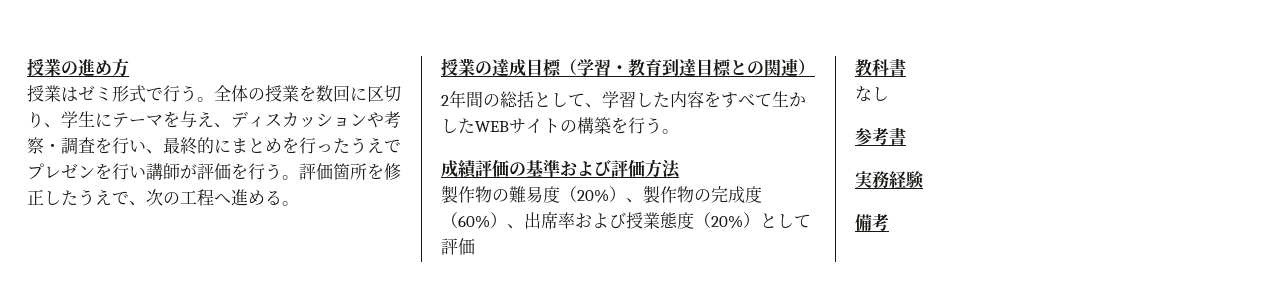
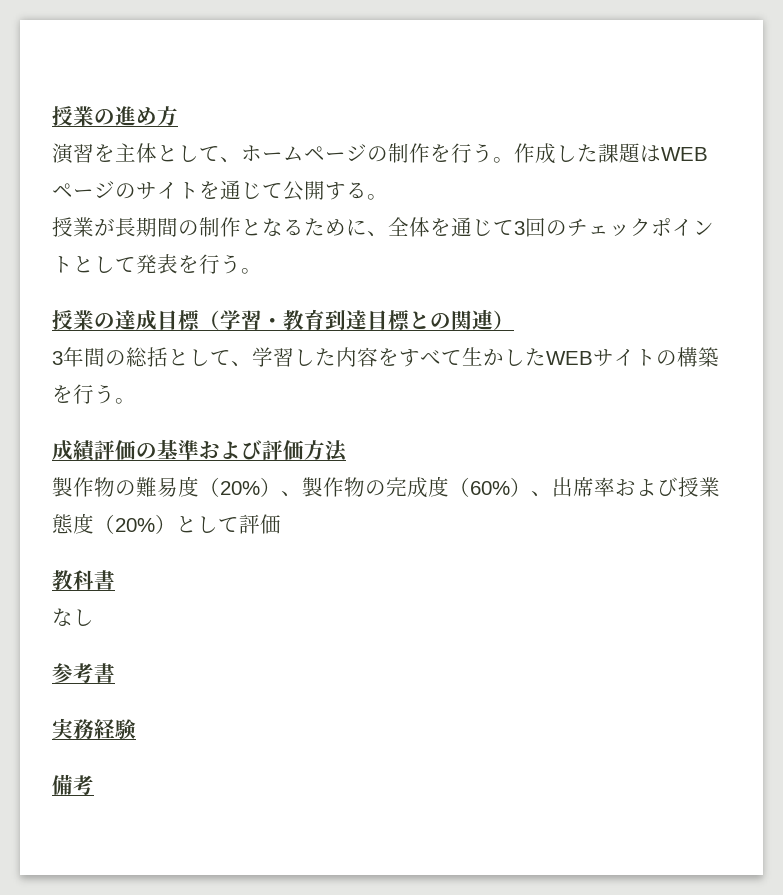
- 授業はゼミ形式で行う。全体の授業を数回に区切り、学生にテーマを与え、ディスカッションや考察・調査を行い、最終的にまとめを行ったうえでプレゼンを行い講師が評価を行う。評価箇所を修正したうえで、次の工程へ進める。
+ 演習を主体として、ホームページの制作を行う。作成した課題はWEBページのサイトを通じて公開する。
+ 授業が長期間の制作となるために、全体を通じて3回のチェックポイントとして発表を行う。
- 2年間の総括として、学習した内容をすべて生かしたWEBサイトの構築を行う。
+ 3年間の総括として、学習した内容をすべて生かしたWEBサイトの構築を行う。

